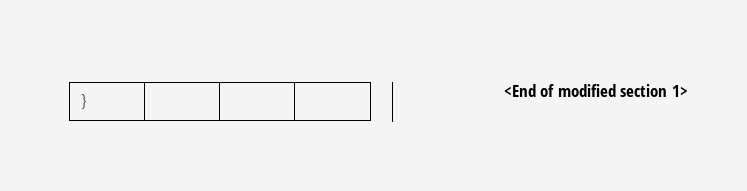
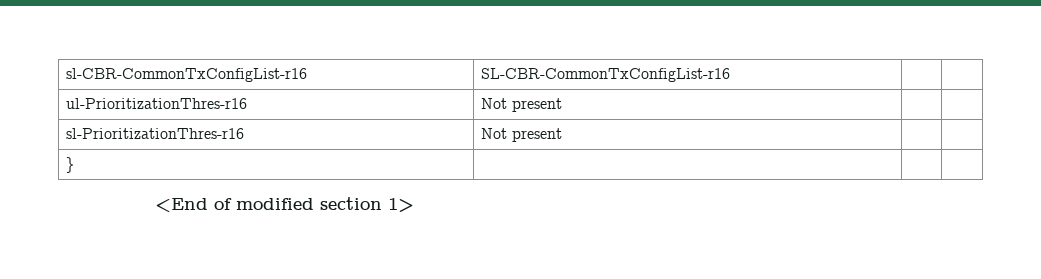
+ sl-CBR-CommonTxConfigList-r16 | SL-CBR-CommonTxConfigList-r16 | |
+ ul-PrioritizationThres-r16 | Not present | |
+ sl-PrioritizationThres-r16 | Not present | |

